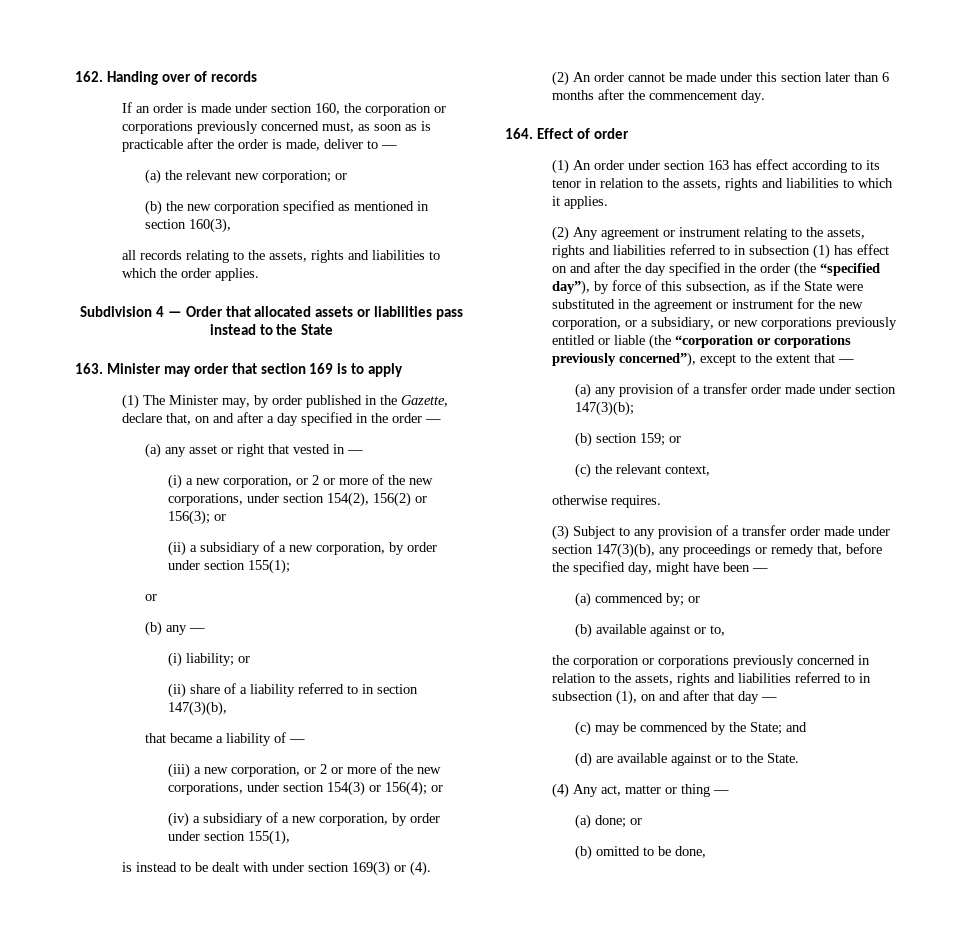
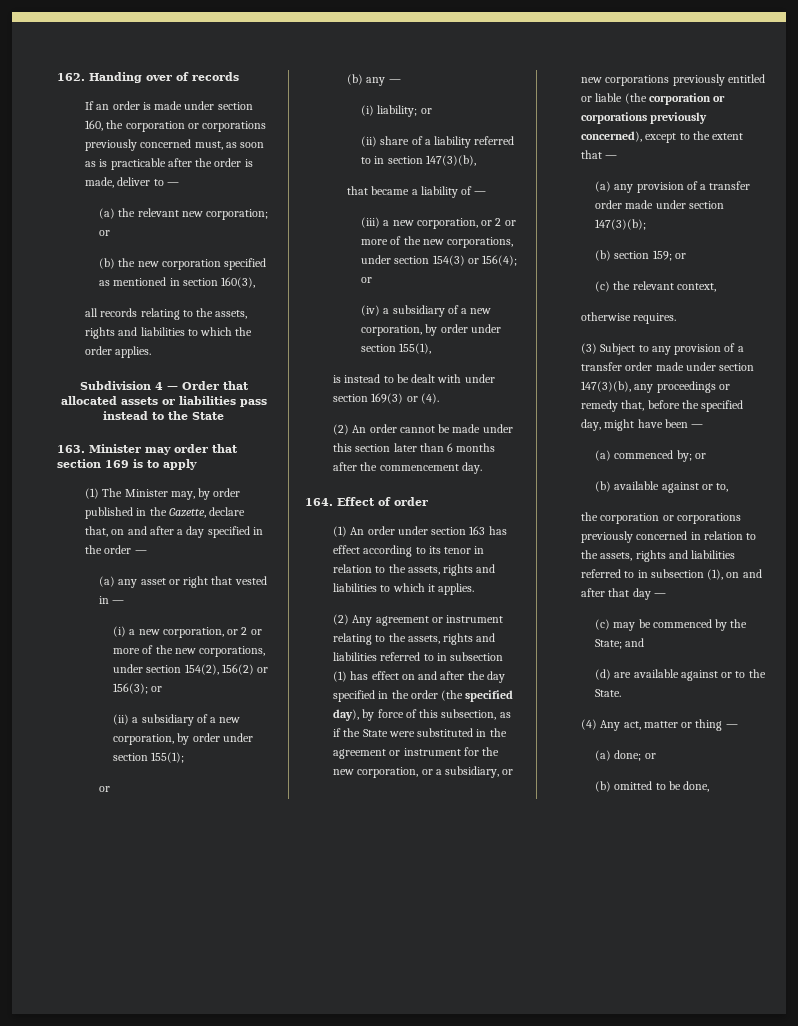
- (2) Any agreement or instrument relating to the assets, rights and liabilities referred to in subsection (1) has effect on and after the day specified in the order (the “specified day”), by force of this subsection, as if the State were substituted in the agreement or instrument for the new corporation, or a subsidiary, or new corporations previously entitled or liable (the “corporation or corporations previously concerned”), except to the extent that —
+ (2) Any agreement or instrument relating to the assets, rights and liabilities referred to in subsection (1) has effect on and after the day specified in the order (the specified day), by force of this subsection, as if the State were substituted in the agreement or instrument for the new corporation, or a subsidiary, or new corporations previously entitled or liable (the corporation or corporations previously concerned), except to the extent that —

